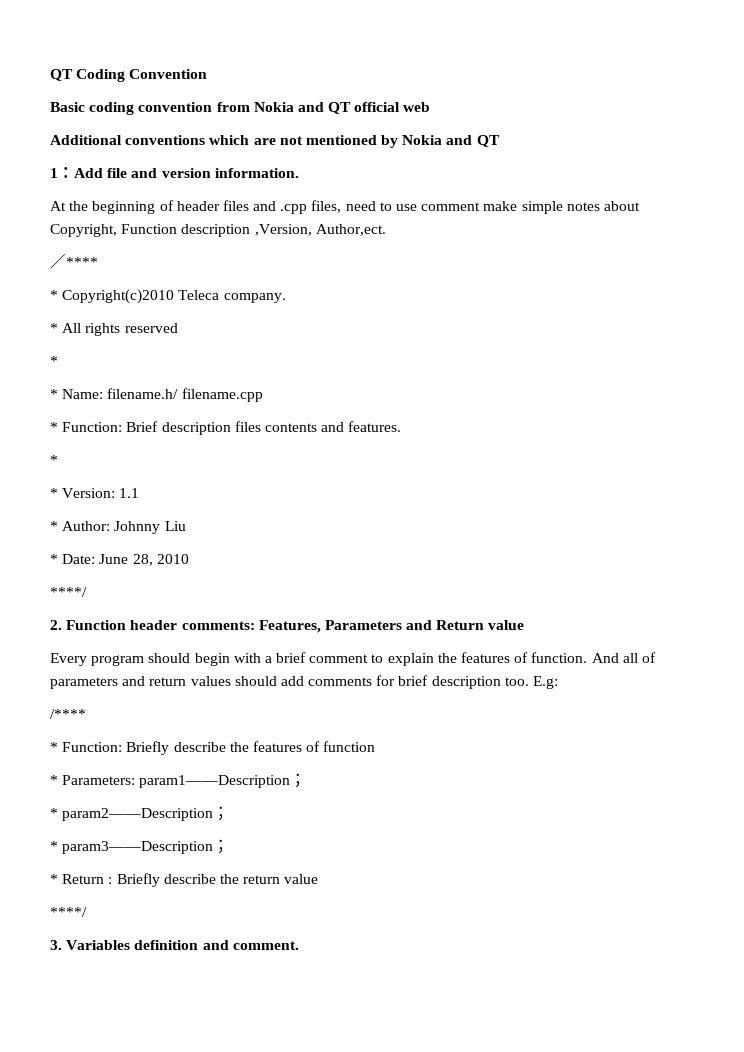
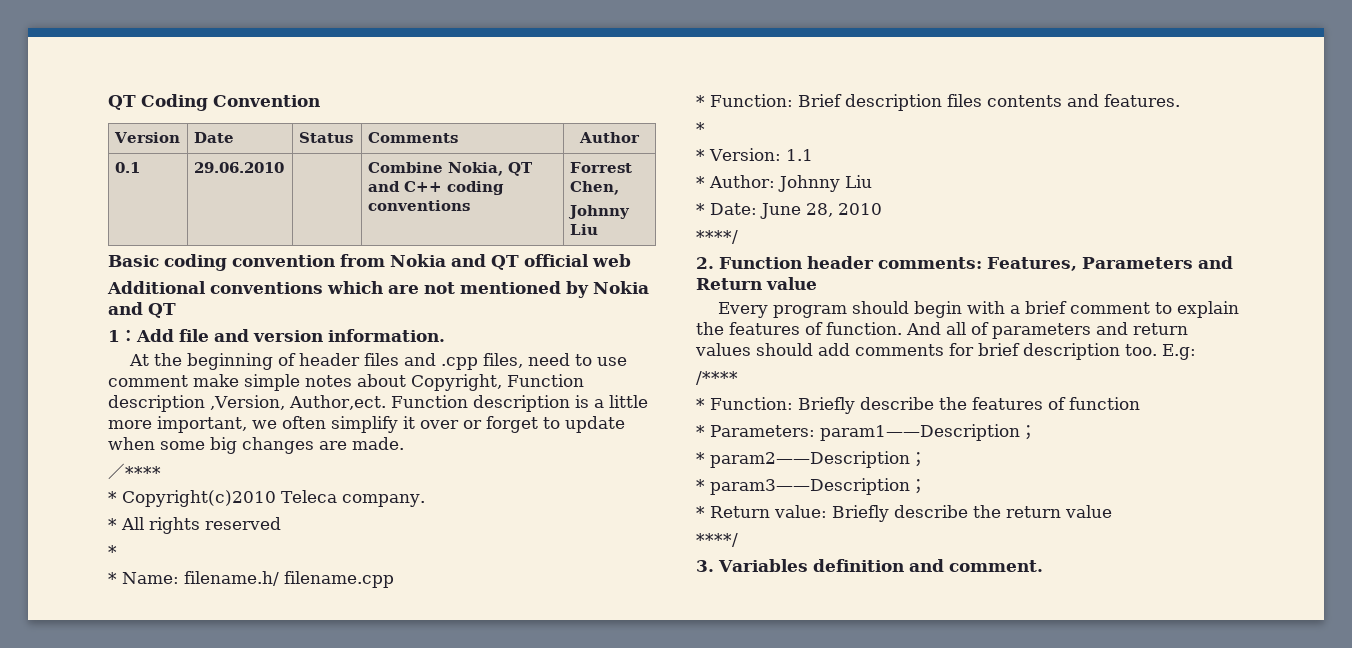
+ Version | Date | Status | Comments | Author
+ 0.1 | 29.06.2010 | | Combine Nokia, QT and C++ coding conventions | Forrest Chen,
+ Johnny Liu
+ Function description is a little more important, we often simplify it over or forget to update when some big changes are made.
- * Return : Briefly describe the return value
+ * Return value: Briefly describe the return value

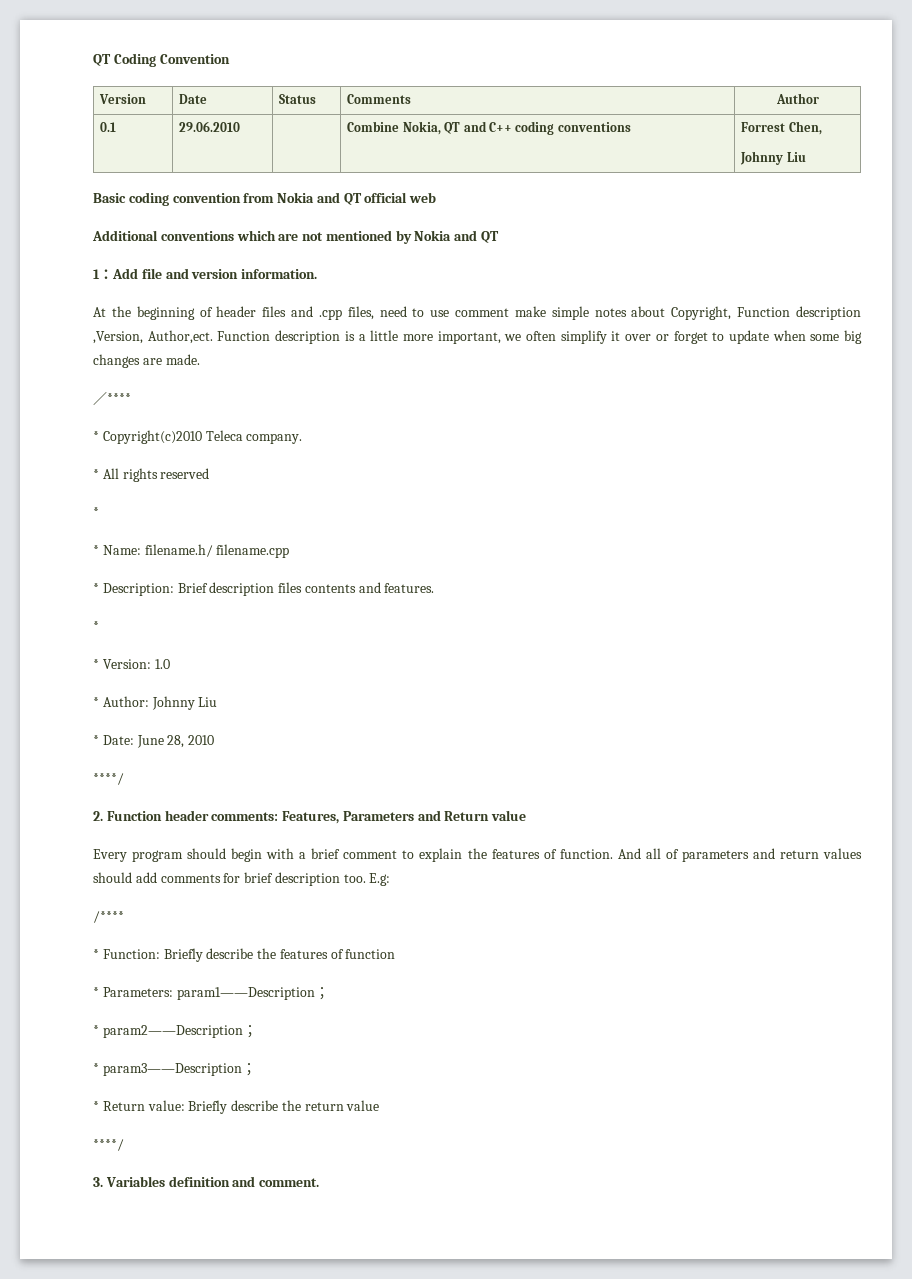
- * Function: Brief description files contents and features.
+ * Description: Brief description files contents and features.
- * Version: 1.1
+ * Version: 1.0

